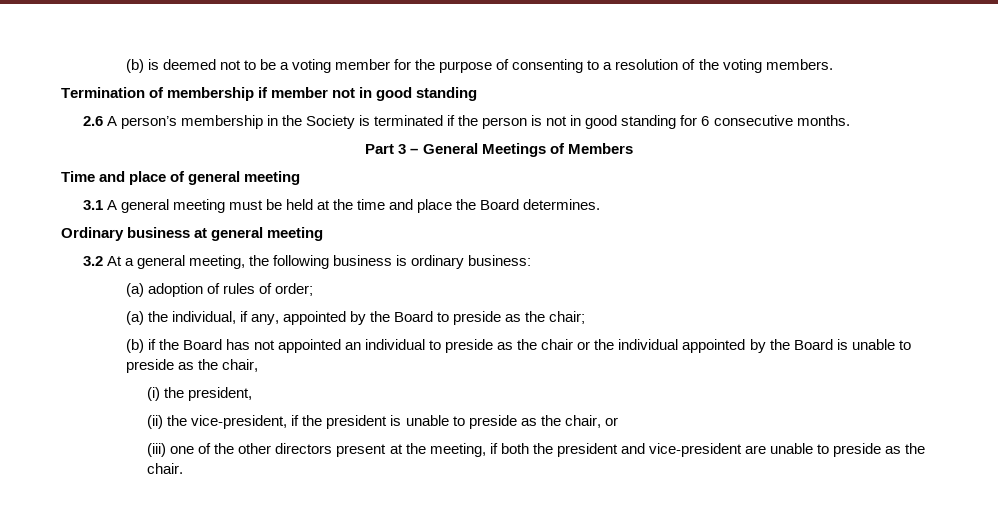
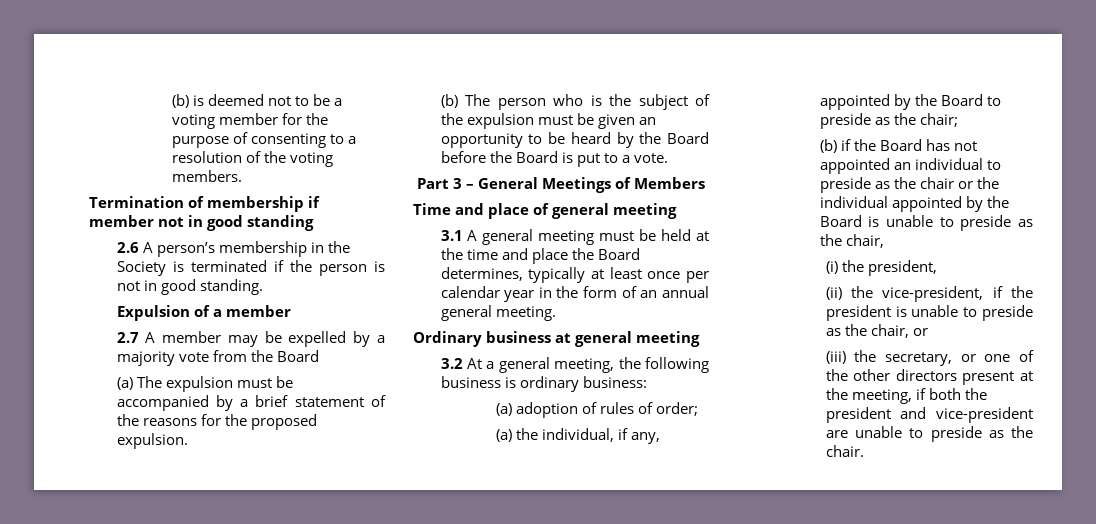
- 2.6 A person’s membership in the Society is terminated if the person is not in good standing for 6 consecutive months.
+ 2.6 A person’s membership in the Society is terminated if the person is not in good standing.
+ Expulsion of a member
+ 2.7 A member may be expelled by a majority vote from the Board
+ (a) The expulsion must be accompanied by a brief statement of the reasons for the proposed expulsion.
+ (b) The person who is the subject of the expulsion must be given an opportunity to be heard by the Board before the Board is put to a vote.
- 3.1 A general meeting must be held at the time and place the Board determines.
+ 3.1 A general meeting must be held at the time and place the Board determines, typically at least once per calendar year in the form of an annual general meeting.
- (iii) one of the other directors present at the meeting, if both the president and vice-president are unable to preside as the chair.
+ (iii) the secretary, or one of the other directors present at the meeting, if both the president and vice-president are unable to preside as the chair.

